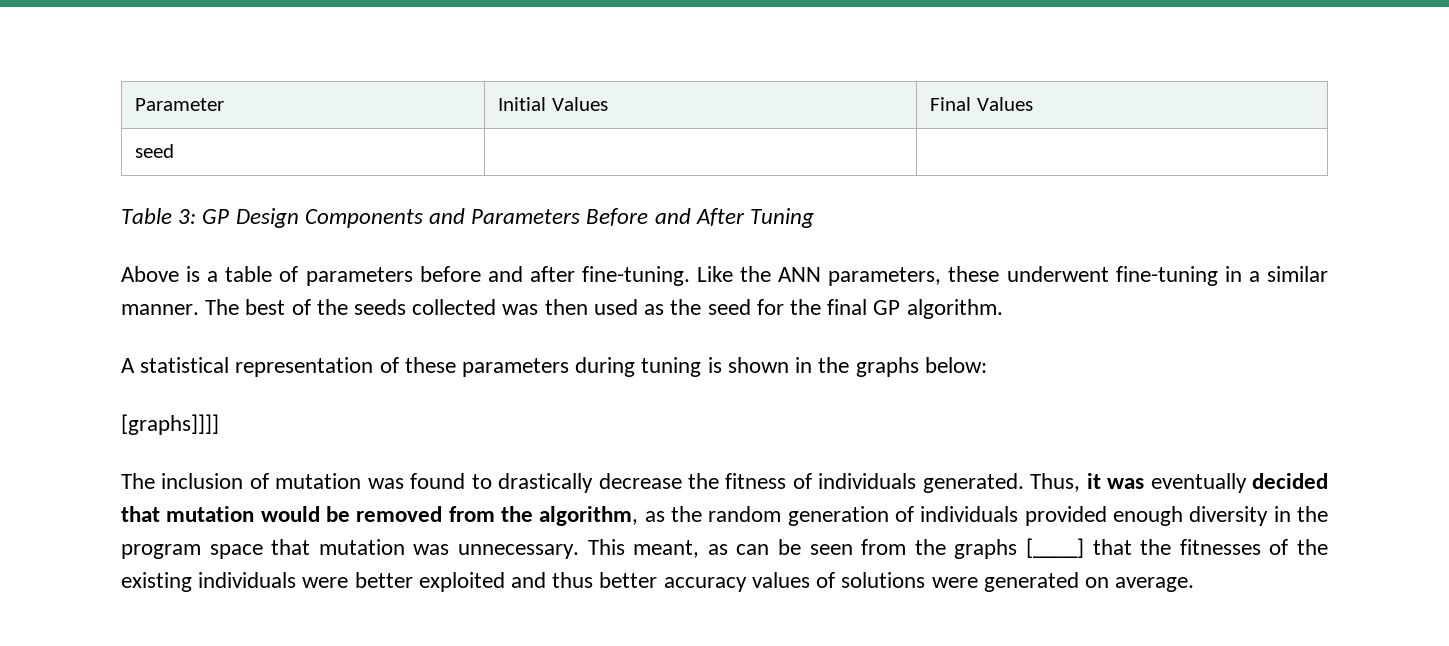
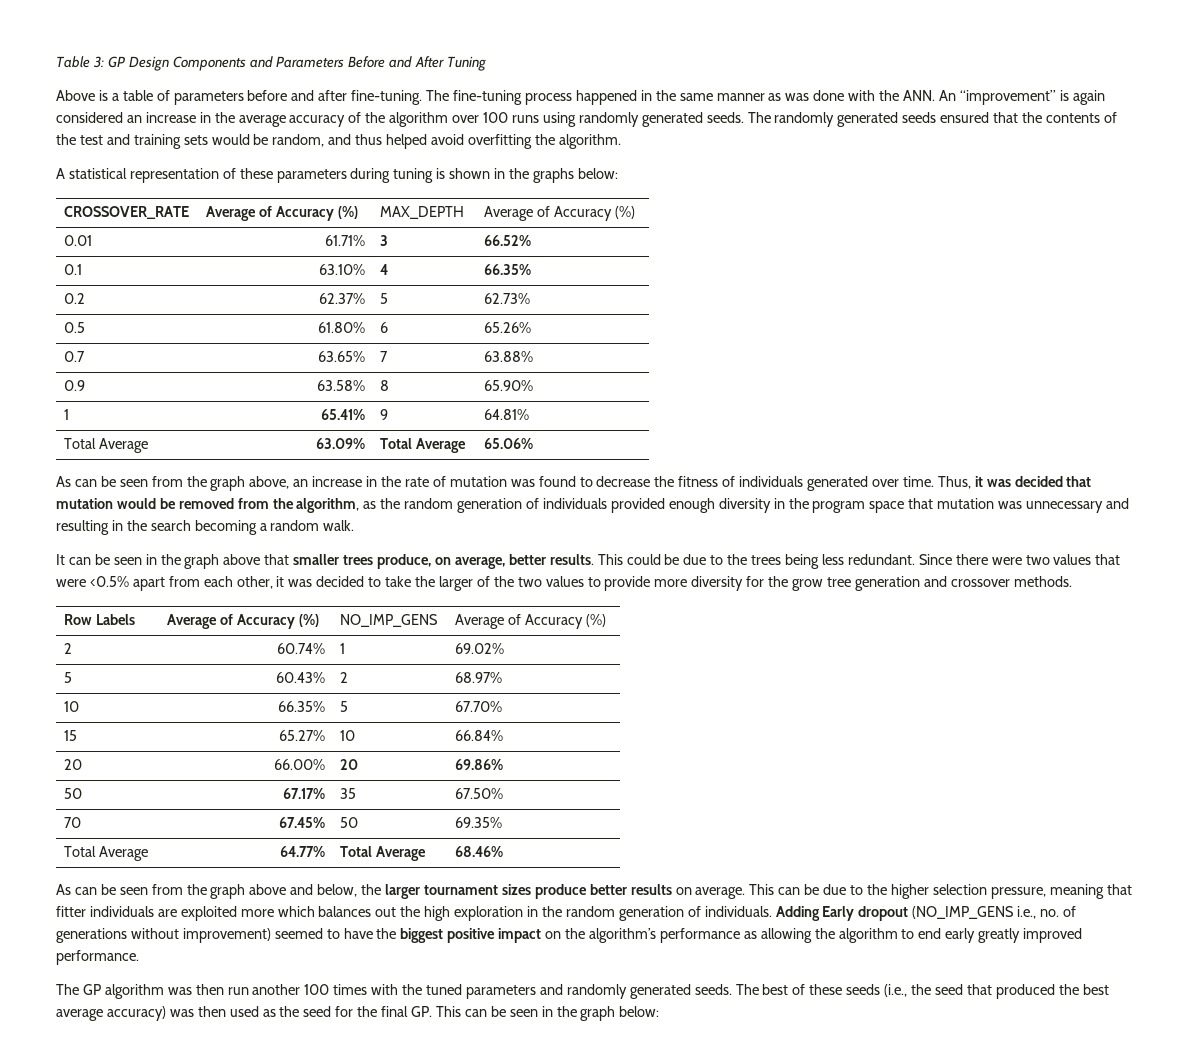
- Parameter | Initial Values | Final Values
- seed | |
- Like the ANN parameters, these underwent fine-tuning in a similar manner. The best of the seeds collected was then used as the seed for the final GP algorithm.
+ The fine-tuning process happened in the same manner as was done with the ANN. An “improvement” is again considered an increase in the average accuracy of the algorithm over 100 runs using randomly generated seeds. The randomly generated seeds ensured that the contents of the test and training sets would be random, and thus helped avoid overfitting the algorithm.
- [graphs]]]]
- The inclusion of mutation was found to drastically decrease the fitness of individuals generated.
+ CROSSOVER_RATE | Average of Accuracy (%) | MAX_DEPTH | Average of Accuracy (%)
+ 0.01 | 61.71% | 3 | 66.52%
+ 0.1 | 63.10% | 4 | 66.35%
+ 0.2 | 62.37% | 5 | 62.73%
+ 0.5 | 61.80% | 6 | 65.26%
+ 0.7 | 63.65% | 7 | 63.88%
+ 0.9 | 63.58% | 8 | 65.90%
+ 1 | 65.41% | 9 | 64.81%
+ Total Average | 63.09% | Total Average | 65.06%
+ As can be seen from the graph above, an increase in the rate of mutation was found to decrease the fitness of individuals generated over time.
- Thus, it was eventually decided that mutation would be removed from the algorithm, as the random generation of individuals provided enough diversity in the program space that mutation was unnecessary. This meant, as can be seen from the graphs [____] that the fitnesses of the existing individuals were better exploited and thus better accuracy values of solutions were generated on average.
+ Thus, it was decided that mutation would be removed from the algorithm, as the random generation of individuals provided enough diversity in the program space that mutation was unnecessary and resulting in the search becoming a random walk.
+ It can be seen in the graph above that smaller trees produce, on average, better results. This could be due to the trees being less redundant. Since there were two values that were <0.5% apart from each other, it was decided to take the larger of the two values to provide more diversity for the grow tree generation and crossover methods.
+ Row Labels | Average of Accuracy (%) | NO_IMP_GENS | Average of Accuracy (%)
+ 2 | 60.74% | 1 | 69.02%
+ 5 | 60.43% | 2 | 68.97%
+ 10 | 66.35% | 5 | 67.70%
+ 15 | 65.27% | 10 | 66.84%
+ 20 | 66.00% | 20 | 69.86%
+ 50 | 67.17% | 35 | 67.50%
+ 70 | 67.45% | 50 | 69.35%
+ Total Average | 64.77% | Total Average | 68.46%
+ As can be seen from the graph above and below, the larger tournament sizes produce better results on average. This can be due to the higher selection pressure, meaning that fitter individuals are exploited more which balances out the high exploration in the random generation of individuals. Adding Early dropout (NO_IMP_GENS i.e., no. of generations without improvement) seemed to have the biggest positive impact on the algorithm’s performance as allowing the algorithm to end early greatly improved performance.
+ The GP algorithm was then run another 100 times with the tuned parameters and randomly generated seeds. The best of these seeds (i.e., the seed that produced the best average accuracy) was then used as the seed for the final GP. This can be seen in the graph below:

